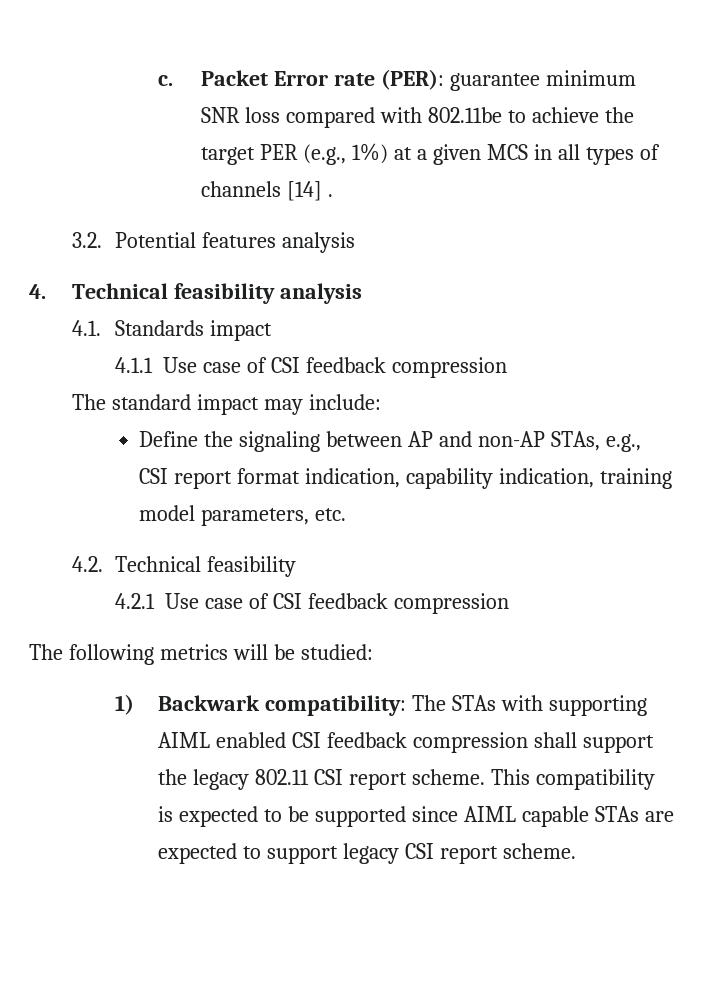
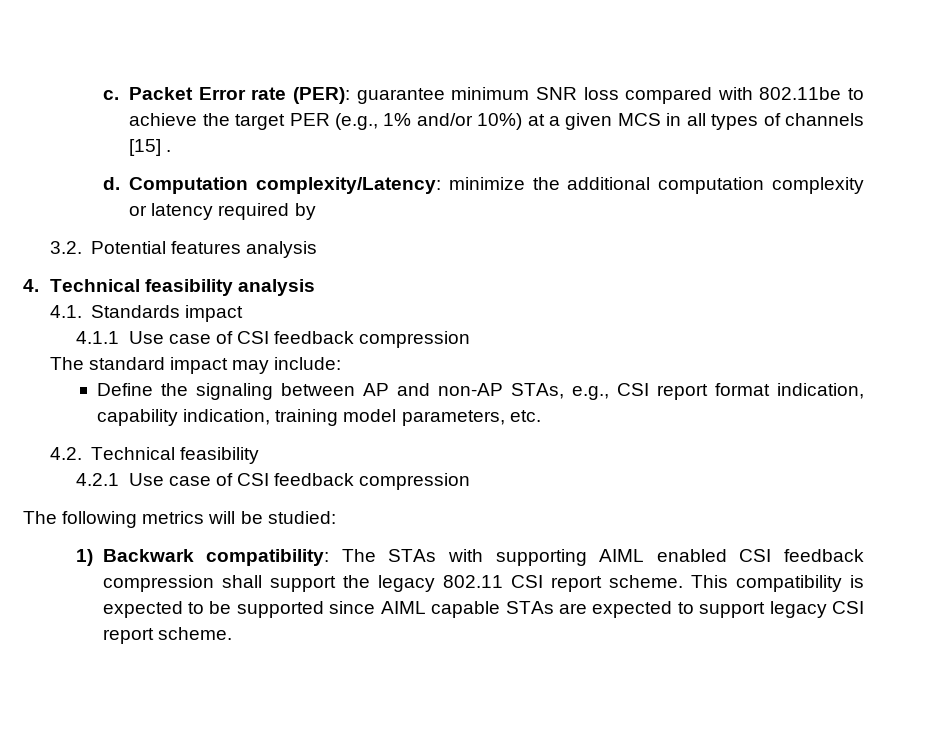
- Packet Error rate (PER): guarantee minimum SNR loss compared with 802.11be to achieve the target PER (e.g., 1%) at a given MCS in all types of channels [14] .
+ Packet Error rate (PER): guarantee minimum SNR loss compared with 802.11be to achieve the target PER (e.g., 1% and/or 10%) at a given MCS in all types of channels [15] .
+ d. Computation complexity/Latency: minimize the additional computation complexity or latency required by

